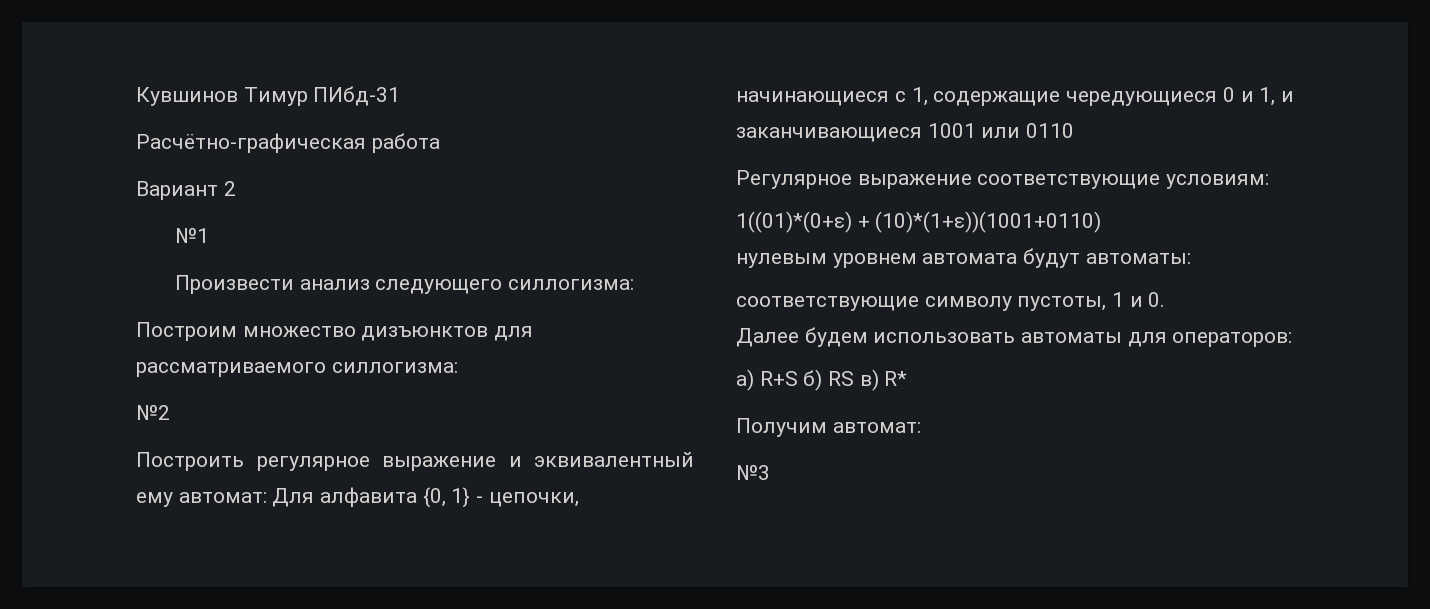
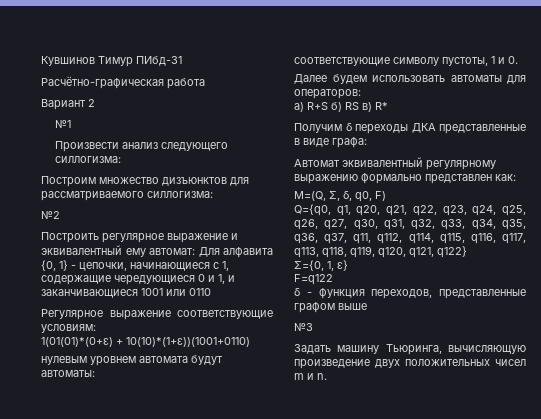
- 1((01)*(0+ɛ) + (10)*(1+ɛ))(1001+0110)
+ 1(01(01)*(0+ɛ) + 10(10)*(1+ɛ))(1001+0110)
- Получим автомат:
+ Получим δ переходы ДКА представленные в виде графа:
+ Автомат эквивалентный регулярному выражению формально представлен как:
+ M=(Q, Σ, δ, q0, F)
+ Q={q0, q1, q20, q21, q22, q23, q24, q25, q26, q27, q30, q31, q32, q33, q34, q35, q36, q37, q11, q112, q114, q115, q116, q117, q113, q118, q119, q120, q121, q122}
+ Σ={0, 1, ɛ}
+ F=q122
+ δ - функция переходов, представленные графом выше
  №3
+ Задать машину Тьюринга, вычисляющую произведение двух положительных чисел m и n.

